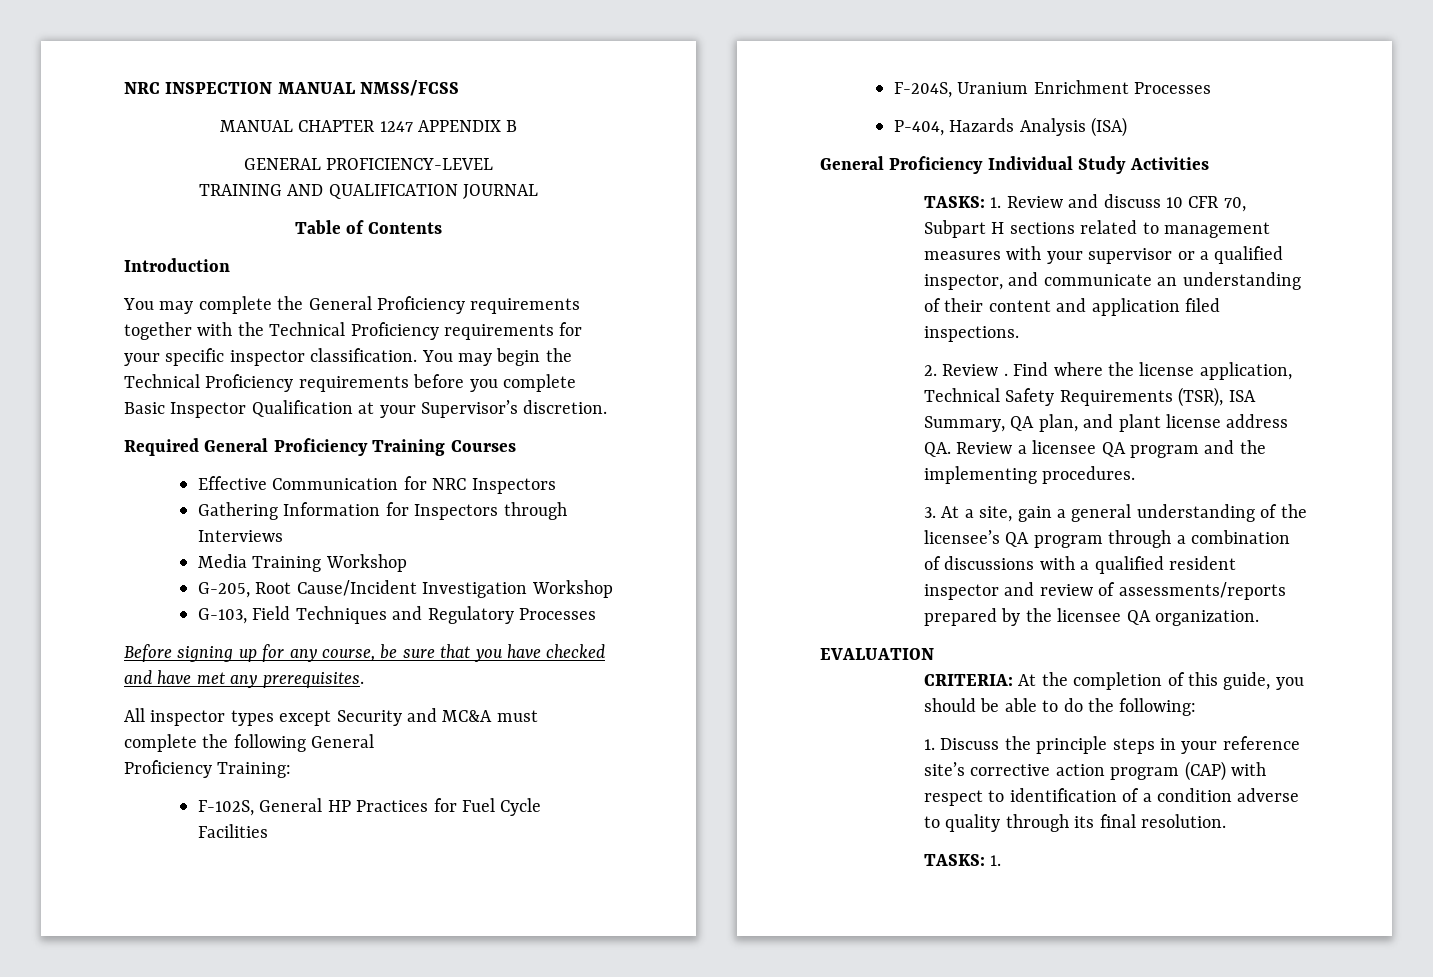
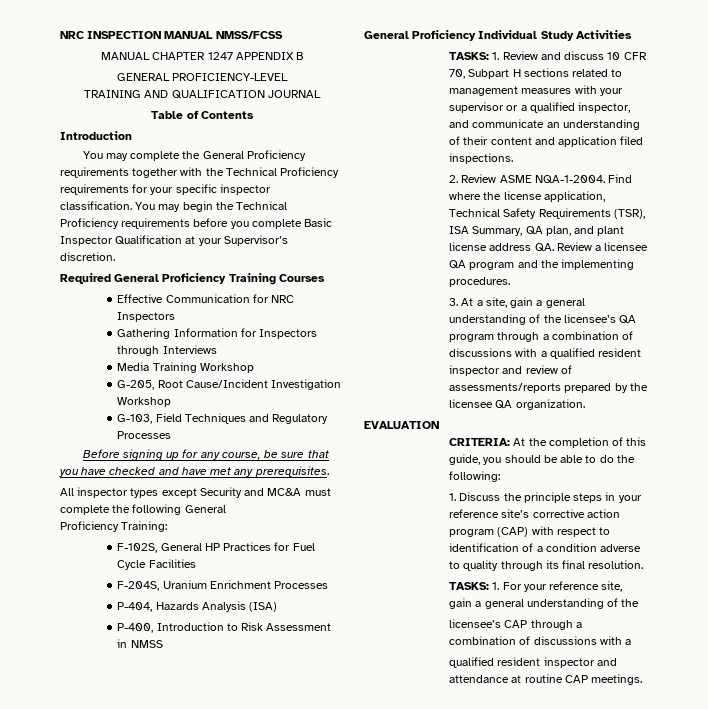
+ P-400, Introduction to Risk Assessment in NMSS
- 2. Review .
+ 2. Review ASME NQA-1-2004.
  1. Discuss the principle steps in your reference site’s corrective action program (CAP) with respect to identification of a condition adverse to quality through its final resolution.
- TASKS: 1.
+ TASKS: 1. For your reference site, gain a general understanding of the
+ licensee’s CAP through a combination of discussions with a
+ qualified resident inspector and attendance at routine CAP meetings.

